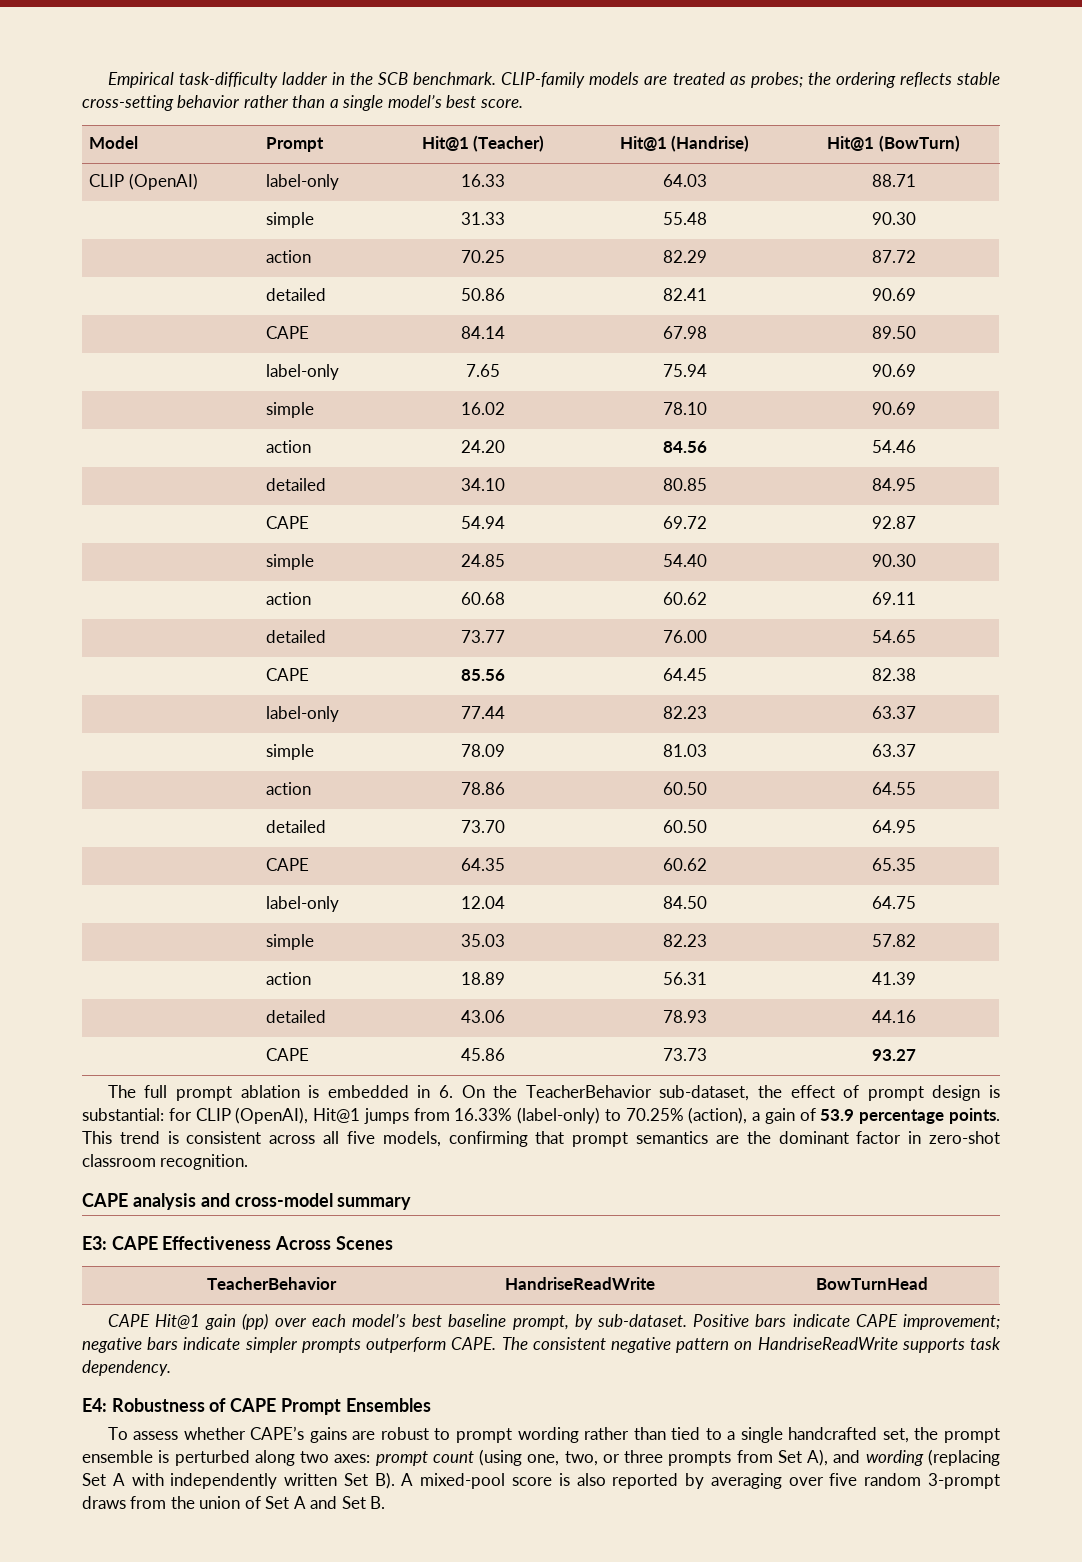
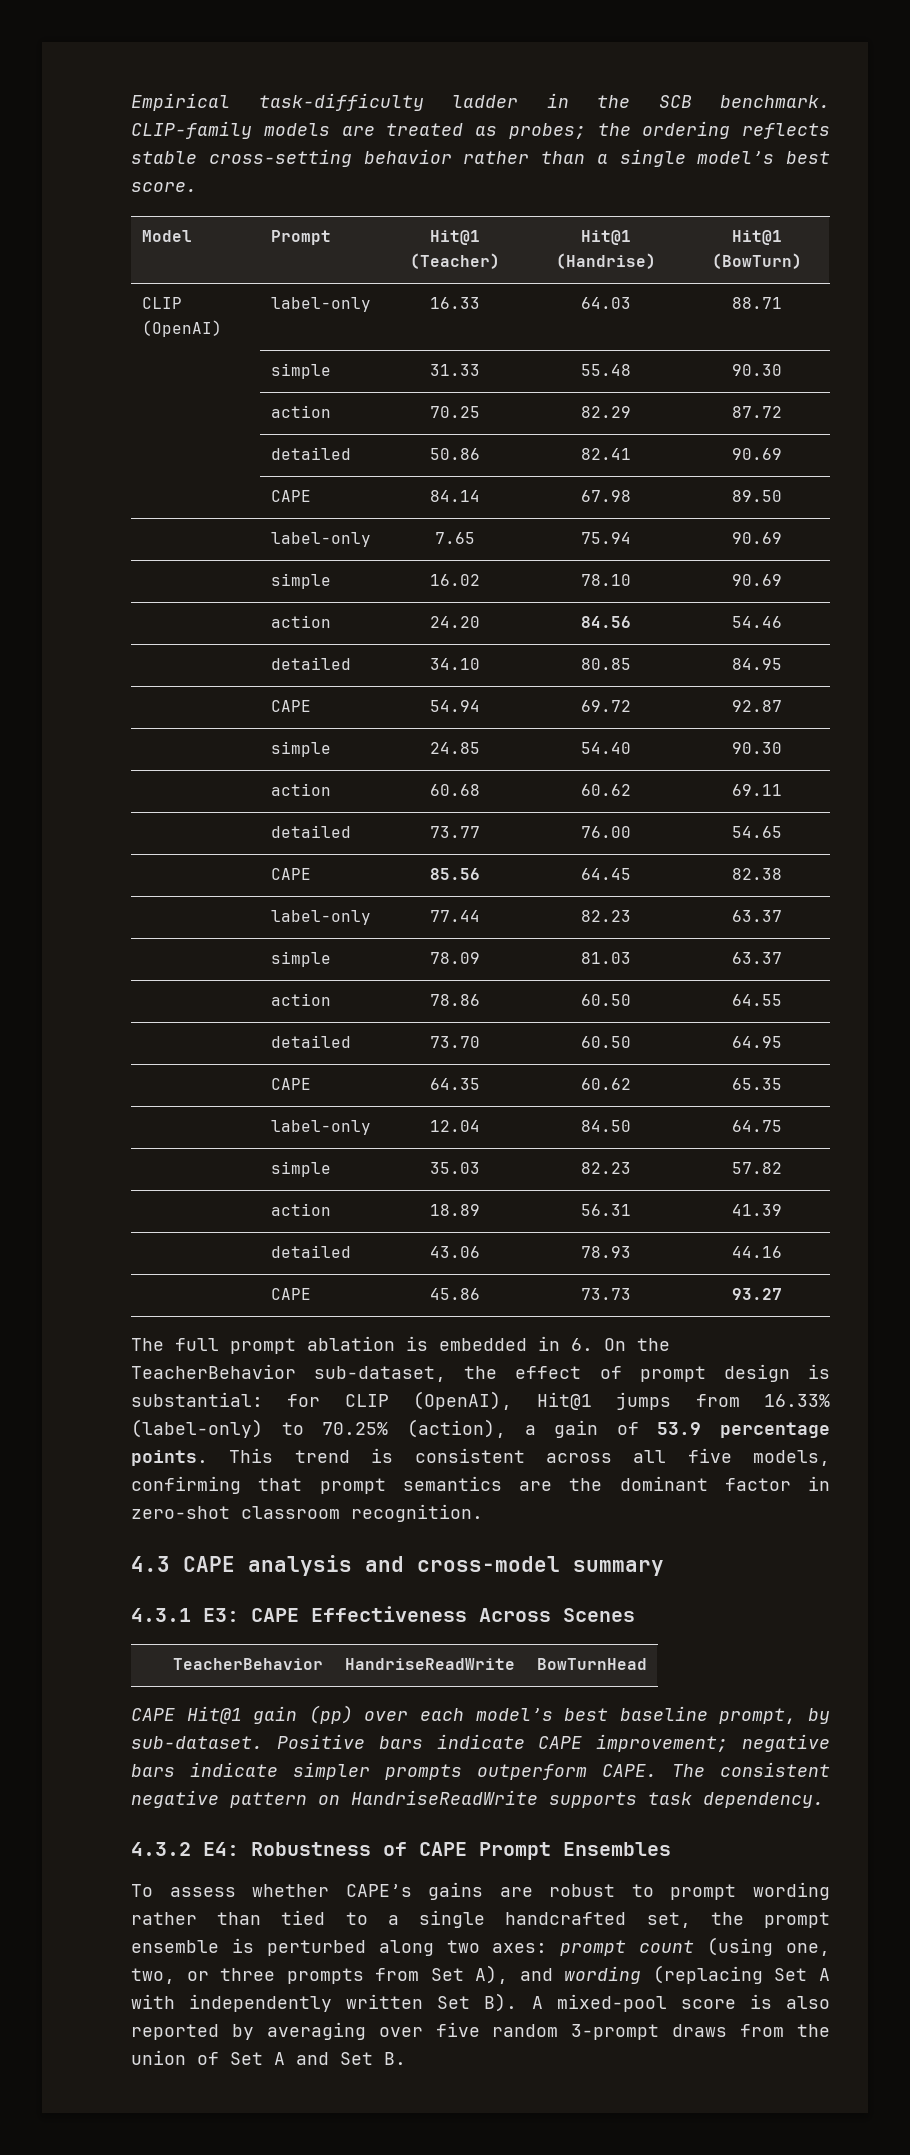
- CAPE analysis and cross-model summary
+ 4.3 CAPE analysis and cross-model summary
- E3: CAPE Effectiveness Across Scenes
+ 4.3.1 E3: CAPE Effectiveness Across Scenes
- E4: Robustness of CAPE Prompt Ensembles
+ 4.3.2 E4: Robustness of CAPE Prompt Ensembles

